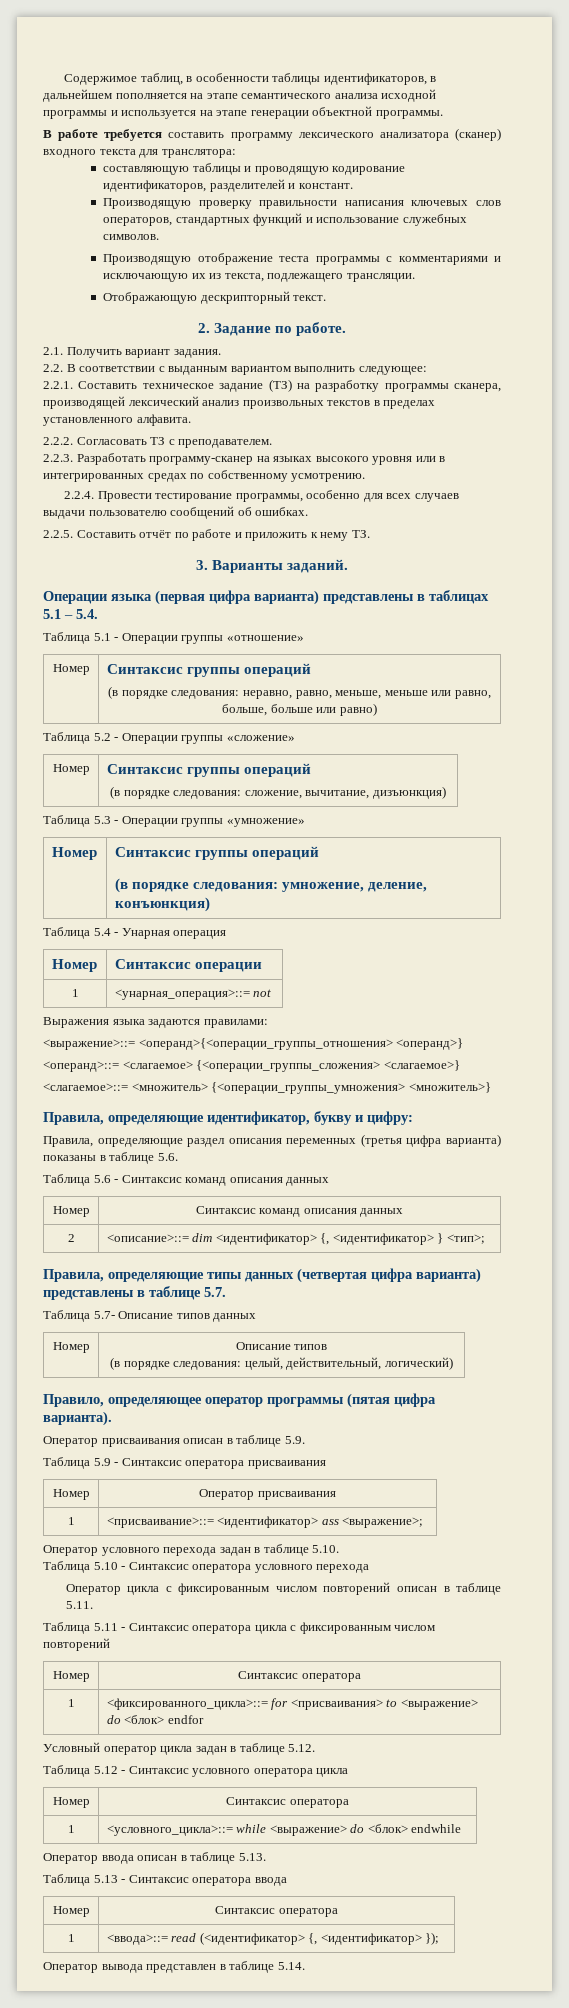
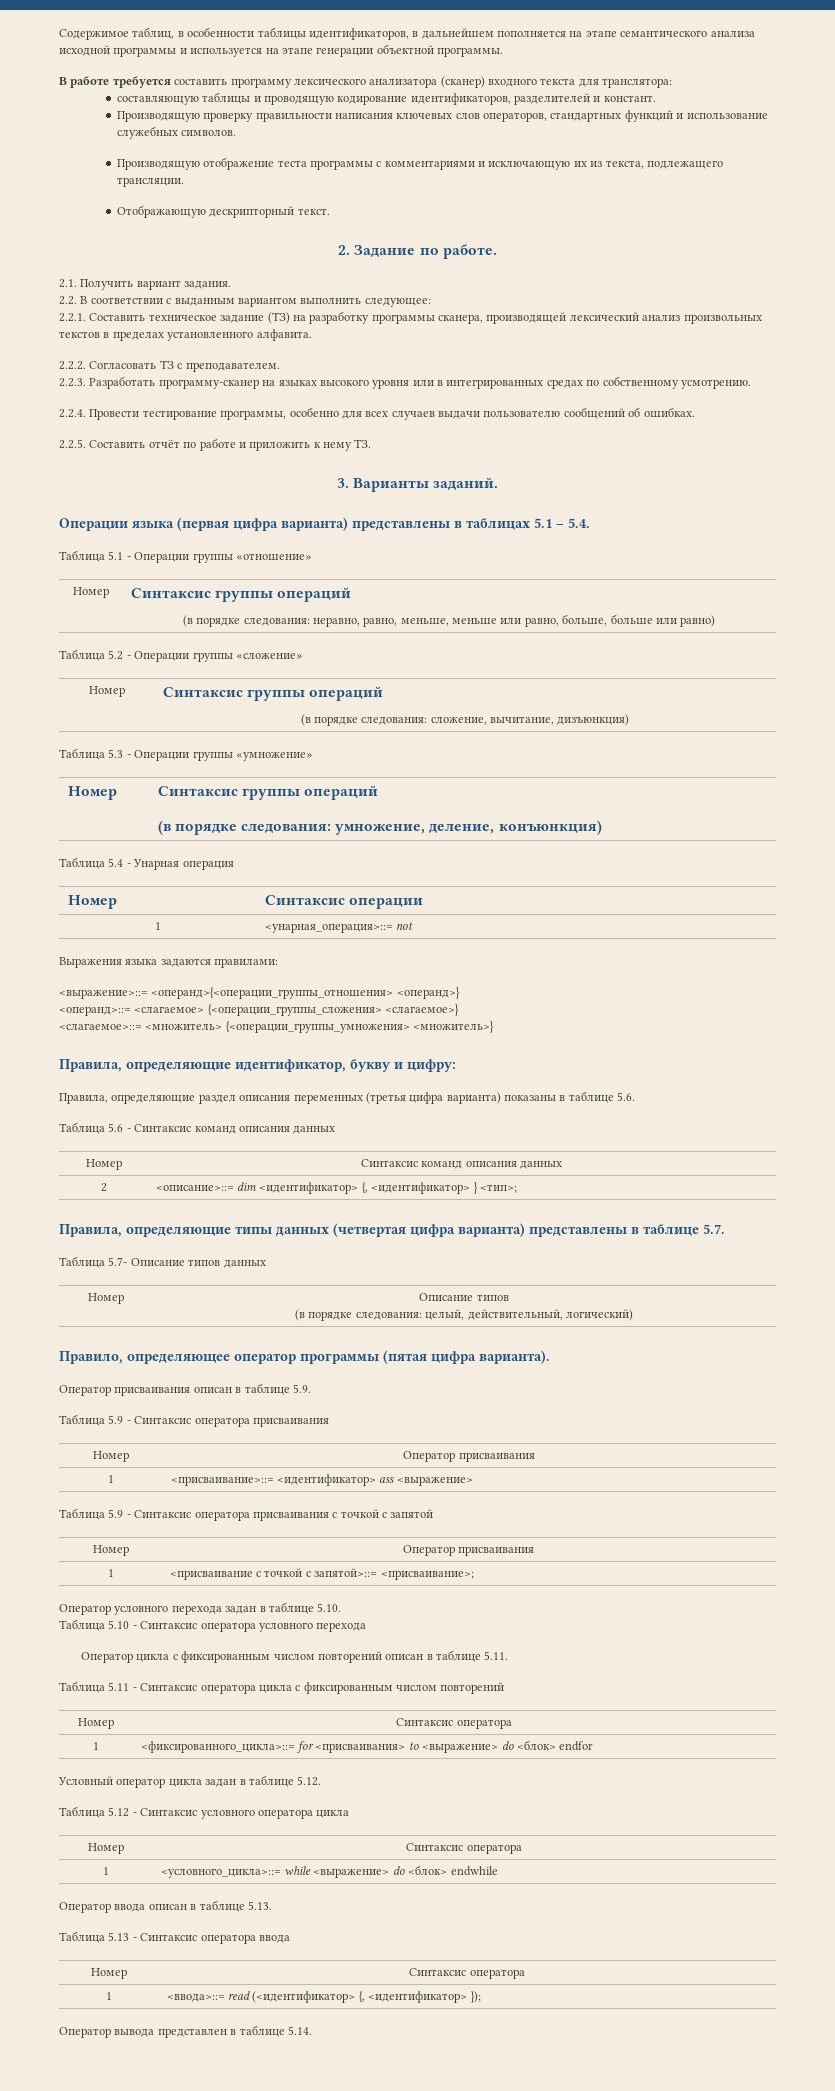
- 1 | <присваивание>::= <идентификатор> ass <выражение>;
+ 1 | <присваивание>::= <идентификатор> ass <выражение>
+ Таблица 5.9 - Синтаксис оператора присваивания с точкой с запятой
+ Номер | Оператор присваивания
+ 1 | <присваивание с точкой с запятой>::= <присваивание>;

